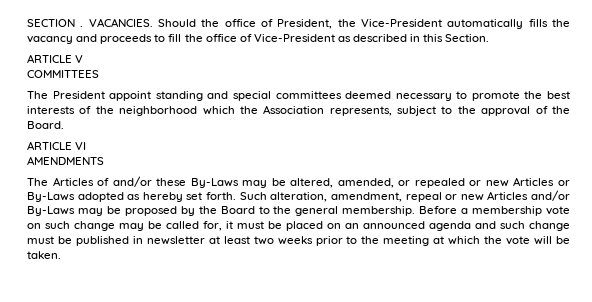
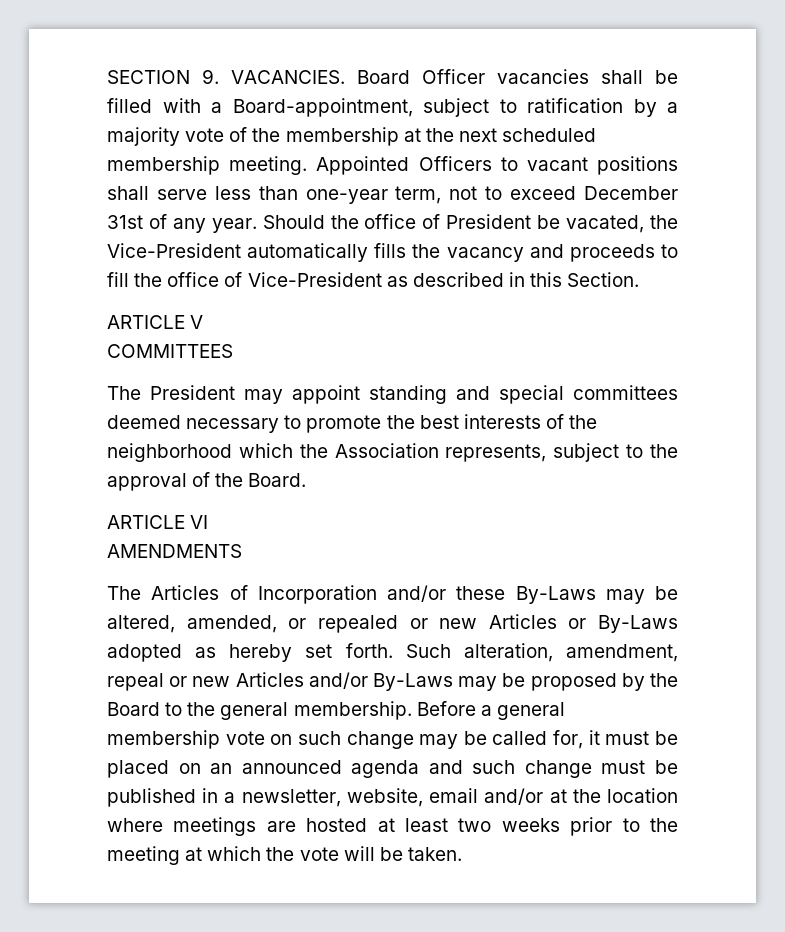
- SECTION . VACANCIES.
+ SECTION 9. VACANCIES. Board Officer vacancies shall be filled with a Board-appointment, subject to ratification by a majority vote of the membership at the next scheduled membership meeting. Appointed Officers to vacant positions shall serve less than one-year term, not to exceed December 31st of any year.
- Should the office of President, the Vice-President automatically fills the vacancy and proceeds to fill the office of Vice-President as described in this Section.
+ Should the office of President be vacated, the Vice-President automatically fills the vacancy and proceeds to fill the office of Vice-President as described in this Section.
- The President appoint standing and special committees deemed necessary to promote the best interests of the neighborhood which the Association represents, subject to the approval of the Board.
+ The President may appoint standing and special committees deemed necessary to promote the best interests of the neighborhood which the Association represents, subject to the approval of the Board.
- The Articles of and/or these By-Laws may be altered, amended, or repealed or new Articles or By-Laws adopted as hereby set forth.
+ The Articles of Incorporation and/or these By-Laws may be altered, amended, or repealed or new Articles or By-Laws adopted as hereby set forth.
- Before a membership vote on such change may be called for, it must be placed on an announced agenda and such change must be published in newsletter at least two weeks prior to the meeting at which the vote will be taken.
+ Before a general membership vote on such change may be called for, it must be placed on an announced agenda and such change must be published in a newsletter, website, email and/or at the location where meetings are hosted at least two weeks prior to the meeting at which the vote will be taken.

